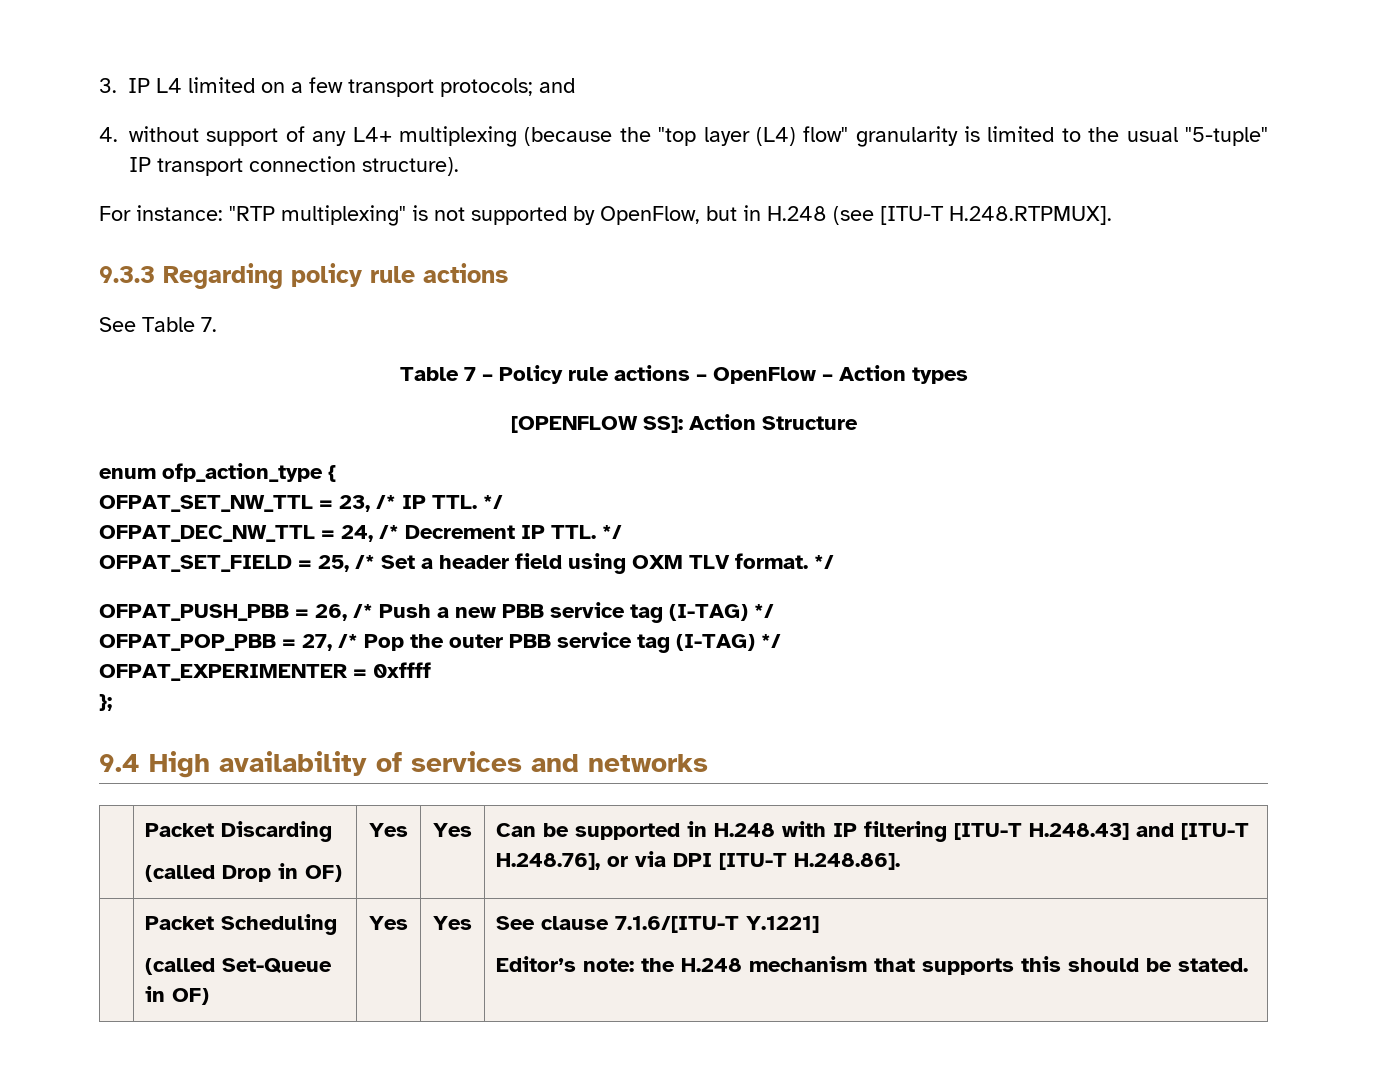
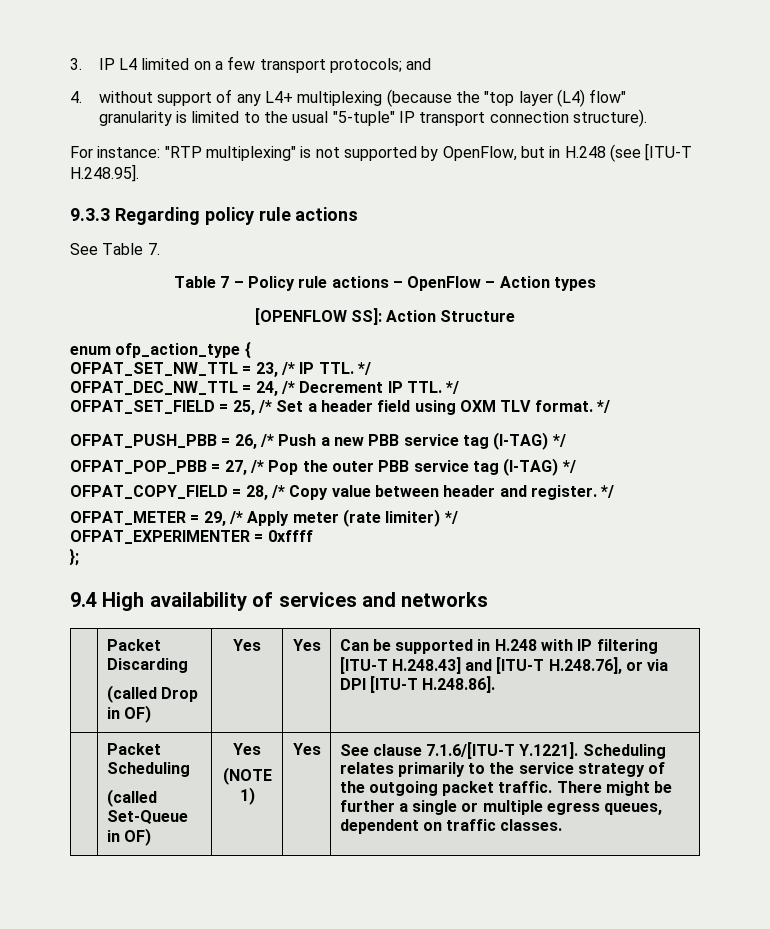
- For instance: "RTP multiplexing" is not supported by OpenFlow, but in H.248 (see [ITU-T H.248.RTPMUX].
+ For instance: "RTP multiplexing" is not supported by OpenFlow, but in H.248 (see [ITU-T H.248.95].
+ OFPAT_COPY_FIELD = 28, /* Copy value between header and register. */
+ OFPAT_METER = 29, /* Apply meter (rate limiter) */
  | Packet Scheduling
- (called Set-Queue in OF) | Yes | Yes | See clause 7.1.6/[ITU-T Y.1221]
- Editor’s note: the H.248 mechanism that supports this should be stated.
+ (called Set-Queue in OF) | Yes
+ (NOTE 1) | Yes | See clause 7.1.6/[ITU-T Y.1221]. Scheduling relates primarily to the service strategy of the outgoing packet traffic. There might be further a single or multiple egress queues, dependent on traffic classes.

